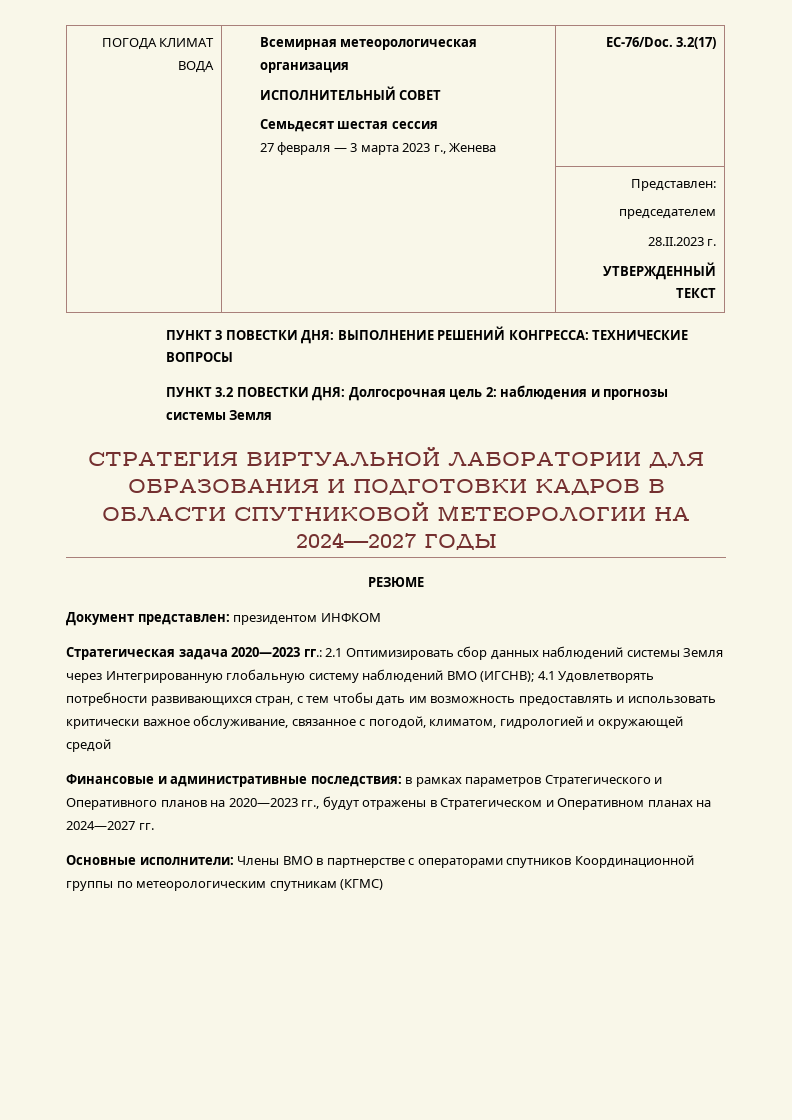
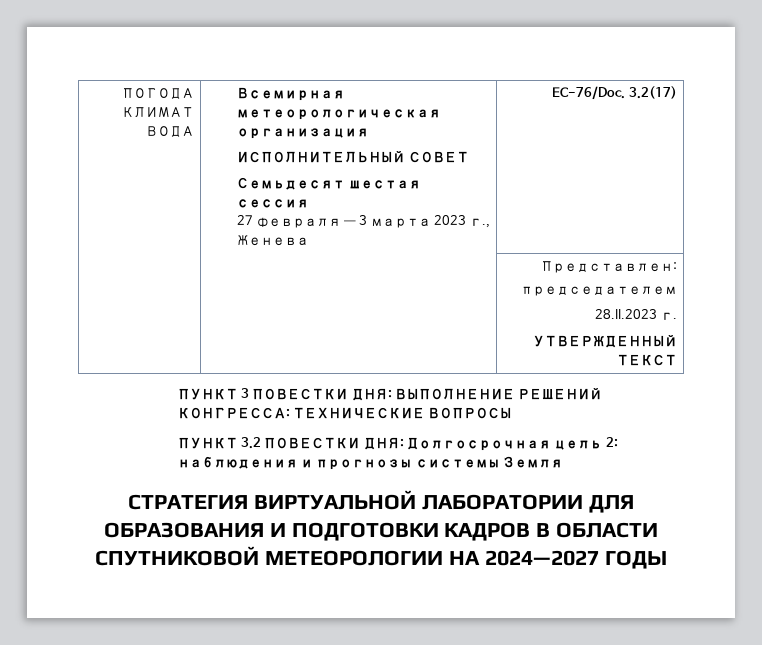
- РЕЗЮМЕ
- Документ представлен: президентом ИНФКОМ
- Стратегическая задача 2020—2023 гг.: 2.1 Оптимизировать сбор данных наблюдений системы Земля через Интегрированную глобальную систему наблюдений ВМО (ИГСНВ); 4.1 Удовлетворять потребности развивающихся стран, с тем чтобы дать им возможность предоставлять и использовать критически важное обслуживание, связанное с погодой, климатом, гидрологией и окружающей средой
- Финансовые и административные последствия: в рамках параметров Стратегического и Оперативного планов на 2020—2023 гг., будут отражены в Стратегическом и Оперативном планах на 2024—2027 гг.
- Основные исполнители: Члены ВМО в партнерстве с операторами спутников Координационной группы по метеорологическим спутникам (КГМС)

